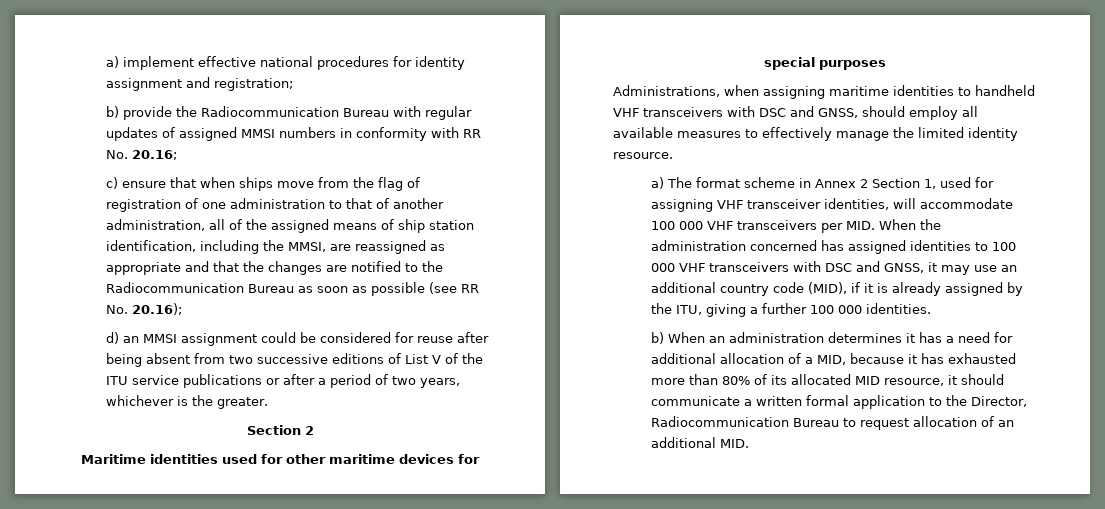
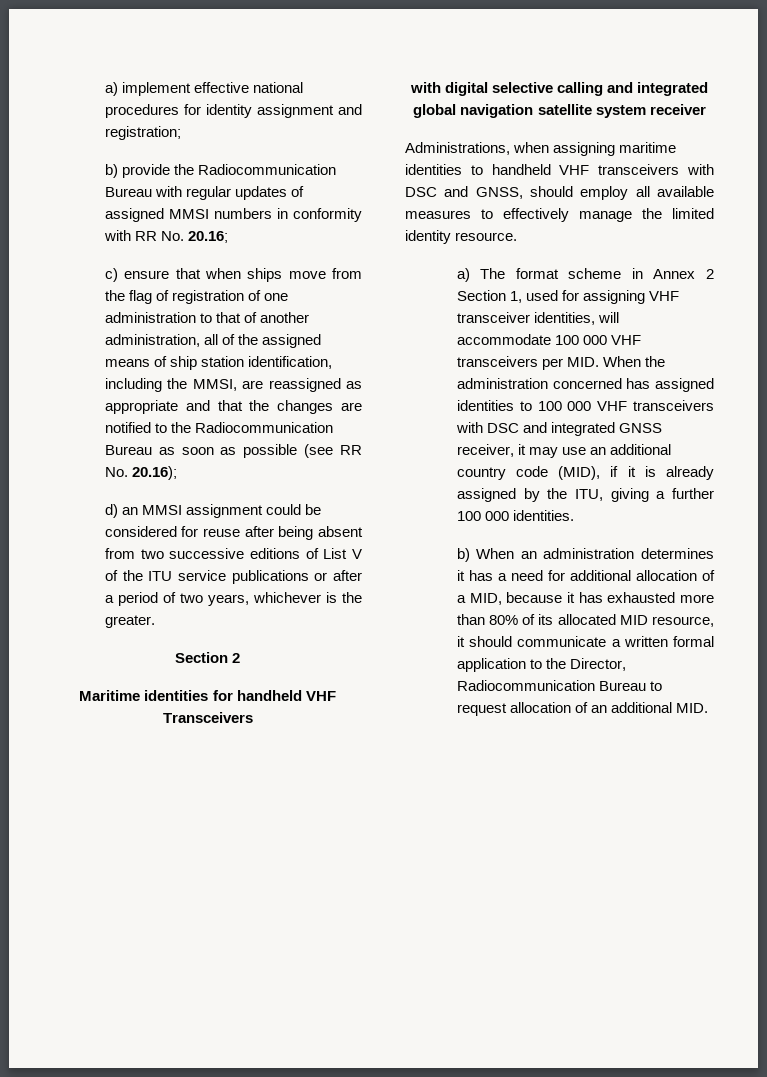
- Maritime identities used for other maritime devices for special purposes
+ Maritime identities for handheld VHF Transceivers
+ with digital selective calling and integrated global navigation satellite system receiver
- a) The format scheme in Annex 2 Section 1, used for assigning VHF transceiver identities, will accommodate 100 000 VHF transceivers per MID. When the administration concerned has assigned identities to 100 000 VHF transceivers with DSC and GNSS, it may use an additional country code (MID), if it is already assigned by the ITU, giving a further 100 000 identities.
+ a) The format scheme in Annex 2 Section 1, used for assigning VHF transceiver identities, will accommodate 100 000 VHF transceivers per MID. When the administration concerned has assigned identities to 100 000 VHF transceivers with DSC and integrated GNSS receiver, it may use an additional country code (MID), if it is already assigned by the ITU, giving a further 100 000 identities.

